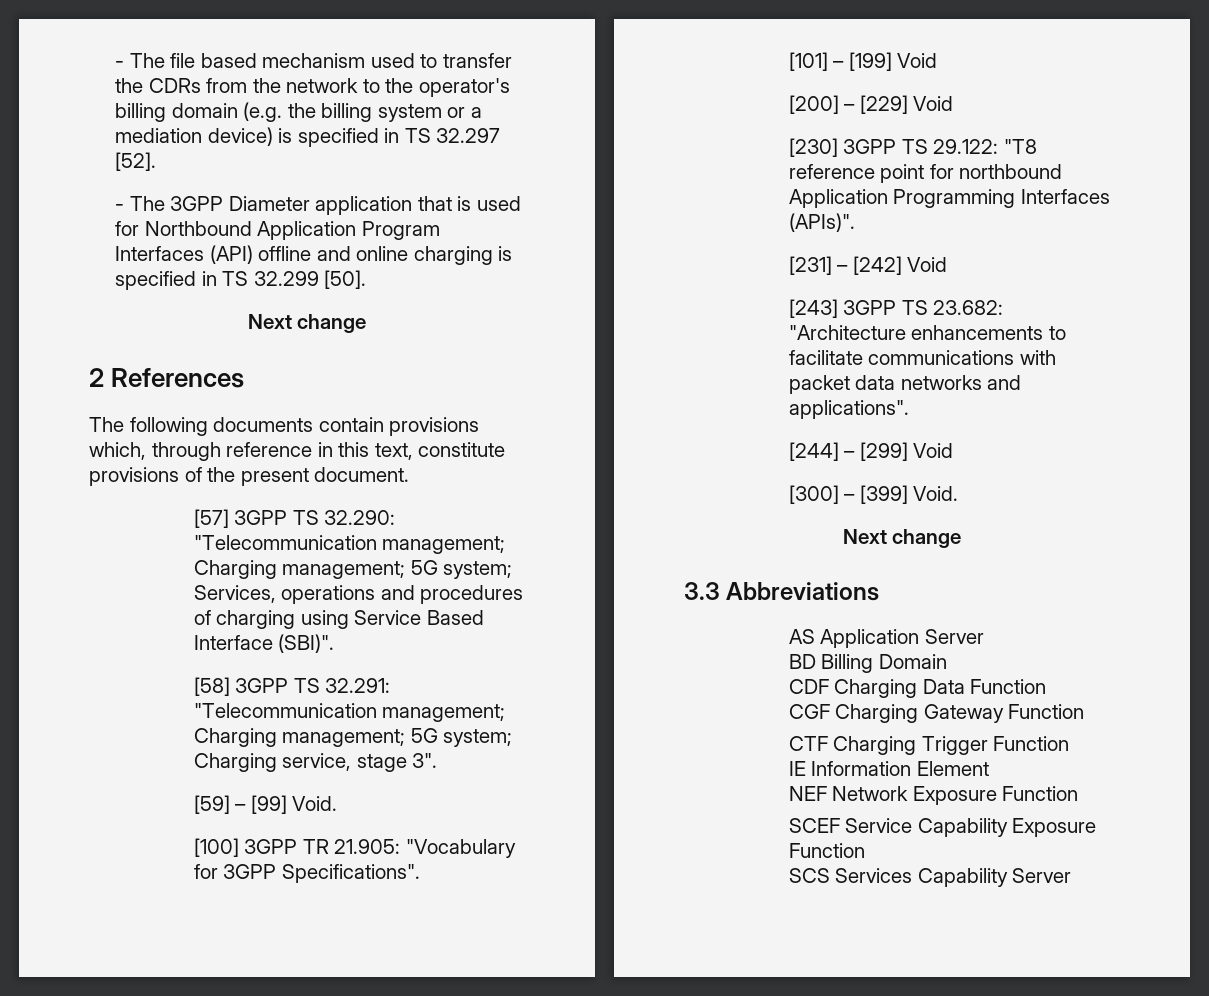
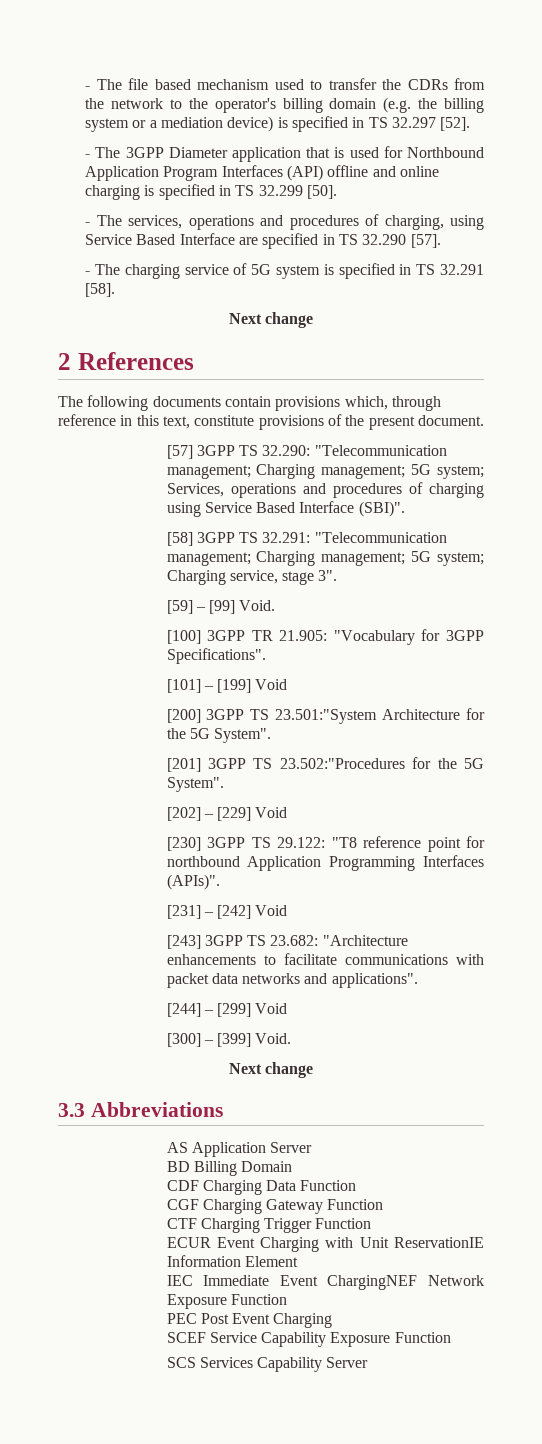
+ - The services, operations and procedures of charging, using Service Based Interface are specified in TS 32.290 [57].
+ - The charging service of 5G system is specified in TS 32.291 [58].
- [200] – [229] Void
+ [200] 3GPP TS 23.501:"System Architecture for the 5G System".
+ [201] 3GPP TS 23.502:"Procedures for the 5G System".
+ [202] – [229] Void
- IE Information Element
- NEF Network Exposure Function
+ ECUR Event Charging with Unit ReservationIE Information Element
+ IEC Immediate Event ChargingNEF Network Exposure Function
+ PEC Post Event Charging

